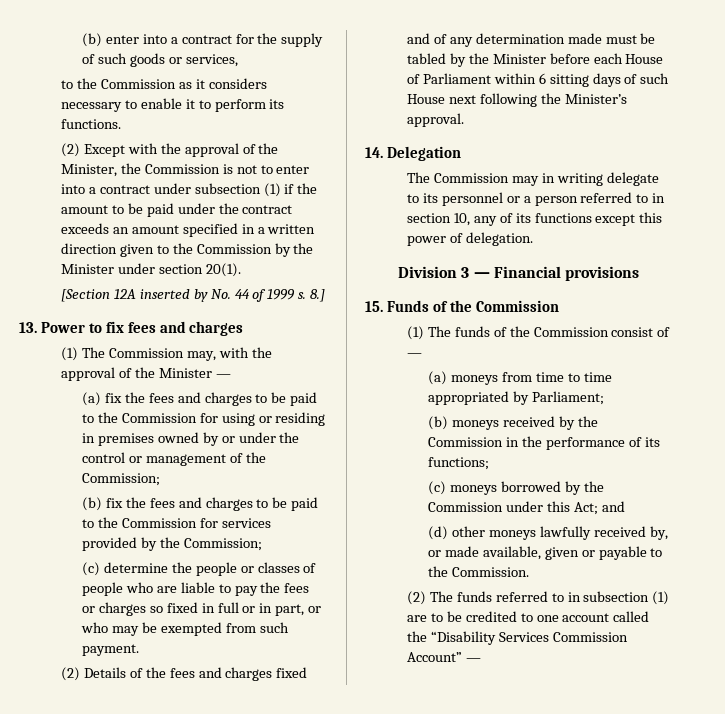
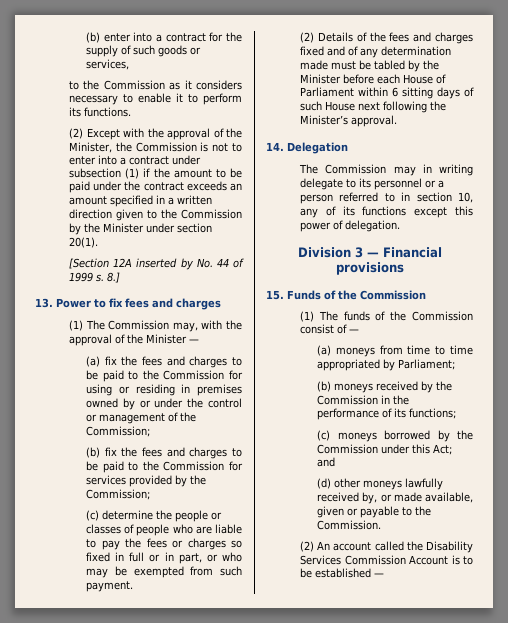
- (2) The funds referred to in subsection (1) are to be credited to one account called the “Disability Services Commission Account” —
+ (2) An account called the Disability Services Commission Account is to be established —

